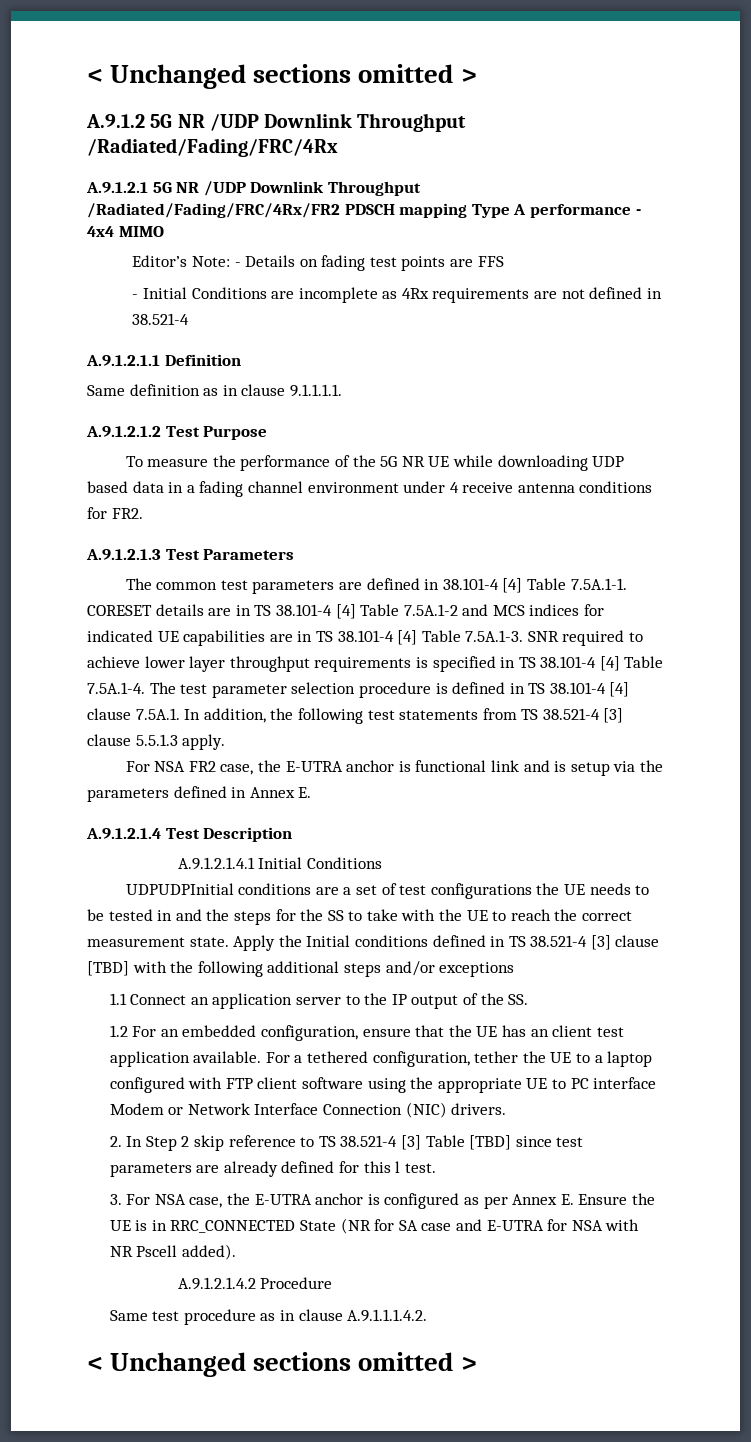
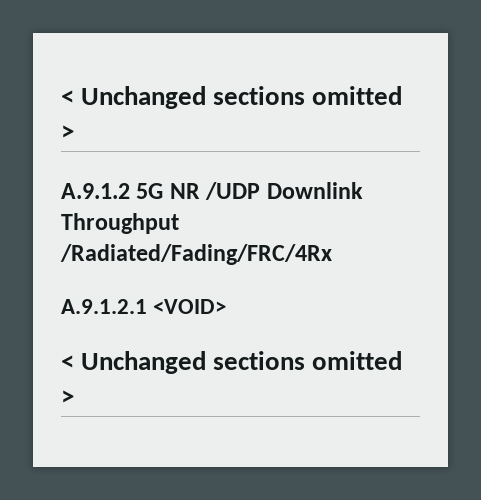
- A.9.1.2.1 5G NR /UDP Downlink Throughput /Radiated/Fading/FRC/4Rx/FR2 PDSCH mapping Type A performance - 4x4 MIMO
- Editor’s Note: - Details on fading test points are FFS
- - Initial Conditions are incomplete as 4Rx requirements are not defined in 38.521-4
- A.9.1.2.1.1 Definition
- Same definition as in clause 9.1.1.1.1.
- A.9.1.2.1.2 Test Purpose
- To measure the performance of the 5G NR UE while downloading UDP based data in a fading channel environment under 4 receive antenna conditions for FR2.
- A.9.1.2.1.3 Test Parameters
- The common test parameters are defined in 38.101-4 [4] Table 7.5A.1-1. CORESET details are in TS 38.101-4 [4] Table 7.5A.1-2 and MCS indices for indicated UE capabilities are in TS 38.101-4 [4] Table 7.5A.1-3. SNR required to achieve lower layer throughput requirements is specified in TS 38.101-4 [4] Table 7.5A.1-4. The test parameter selection procedure is defined in TS 38.101-4 [4] clause 7.5A.1. In addition, the following test statements from TS 38.521-4 [3] clause 5.5.1.3 apply.
- For NSA FR2 case, the E-UTRA anchor is functional link and is setup via the parameters defined in Annex E.
- A.9.1.2.1.4 Test Description
- A.9.1.2.1.4.1 Initial Conditions
- UDPUDPInitial conditions are a set of test configurations the UE needs to be tested in and the steps for the SS to take with the UE to reach the correct measurement state. Apply the Initial conditions defined in TS 38.521-4 [3] clause [TBD] with the following additional steps and/or exceptions
- 1.1 Connect an application server to the IP output of the SS.
- 1.2 For an embedded configuration, ensure that the UE has an client test application available. For a tethered configuration, tether the UE to a laptop configured with FTP client software using the appropriate UE to PC interface Modem or Network Interface Connection (NIC) drivers.
- 2. In Step 2 skip reference to TS 38.521-4 [3] Table [TBD] since test parameters are already defined for this l test.
- 3. For NSA case, the E-UTRA anchor is configured as per Annex E. Ensure the UE is in RRC_CONNECTED State (NR for SA case and E-UTRA for NSA with NR Pscell added).
- A.9.1.2.1.4.2 Procedure
- Same test procedure as in clause A.9.1.1.1.4.2.
+ A.9.1.2.1 <VOID>

